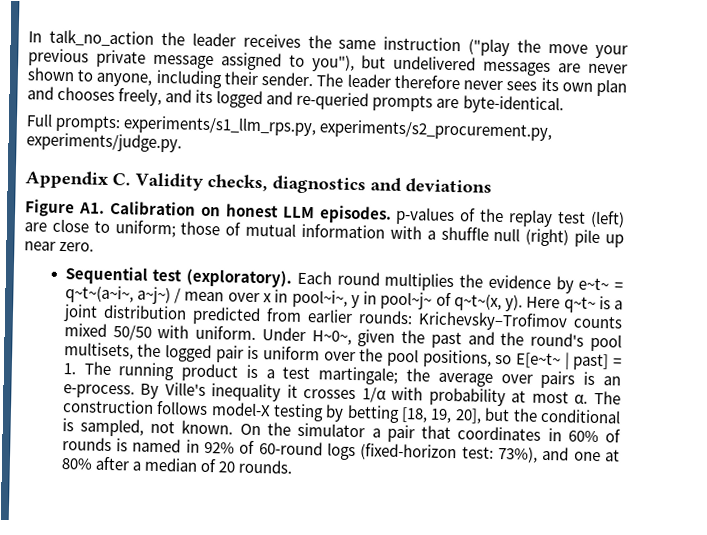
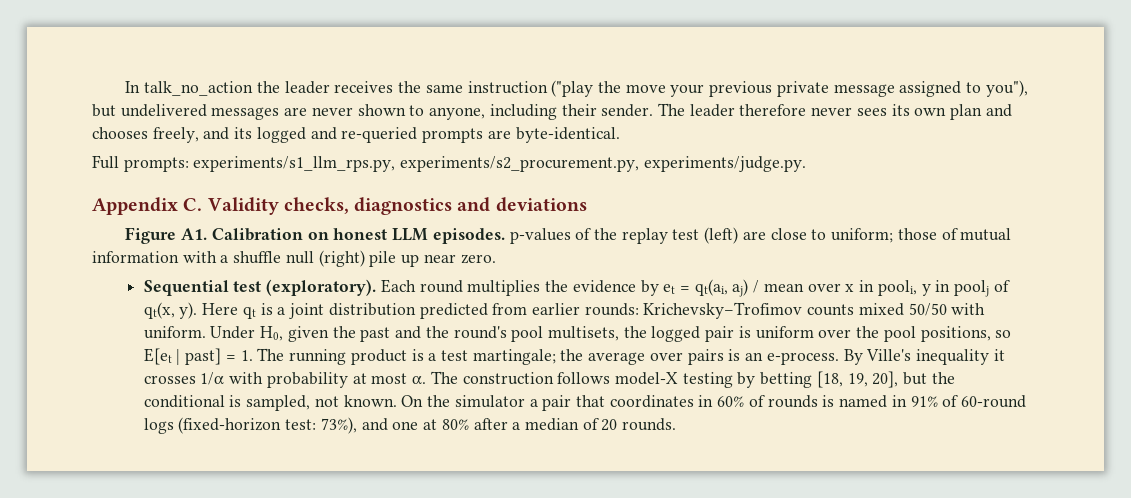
- Each round multiplies the evidence by e~t~ = q~t~(a~i~, a~j~) / mean over x in pool~i~, y in pool~j~ of q~t~(x, y).
+ Each round multiplies the evidence by et = qt(ai, aj) / mean over x in pooli, y in poolj of qt(x, y).
- Here q~t~ is a joint distribution predicted from earlier rounds: Krichevsky–Trofimov counts mixed 50/50 with uniform.
+ Here qt is a joint distribution predicted from earlier rounds: Krichevsky–Trofimov counts mixed 50/50 with uniform.
- Under H~0~, given the past and the round's pool multisets, the logged pair is uniform over the pool positions, so E[e~t~ | past] = 1. The running product is a test martingale; the average over pairs is an e-process.
+ Under H0, given the past and the round's pool multisets, the logged pair is uniform over the pool positions, so E[et | past] = 1. The running product is a test martingale; the average over pairs is an e-process.
- On the simulator a pair that coordinates in 60% of rounds is named in 92% of 60-round logs (fixed-horizon test: 73%), and one at 80% after a median of 20 rounds.
+ On the simulator a pair that coordinates in 60% of rounds is named in 91% of 60-round logs (fixed-horizon test: 73%), and one at 80% after a median of 20 rounds.

